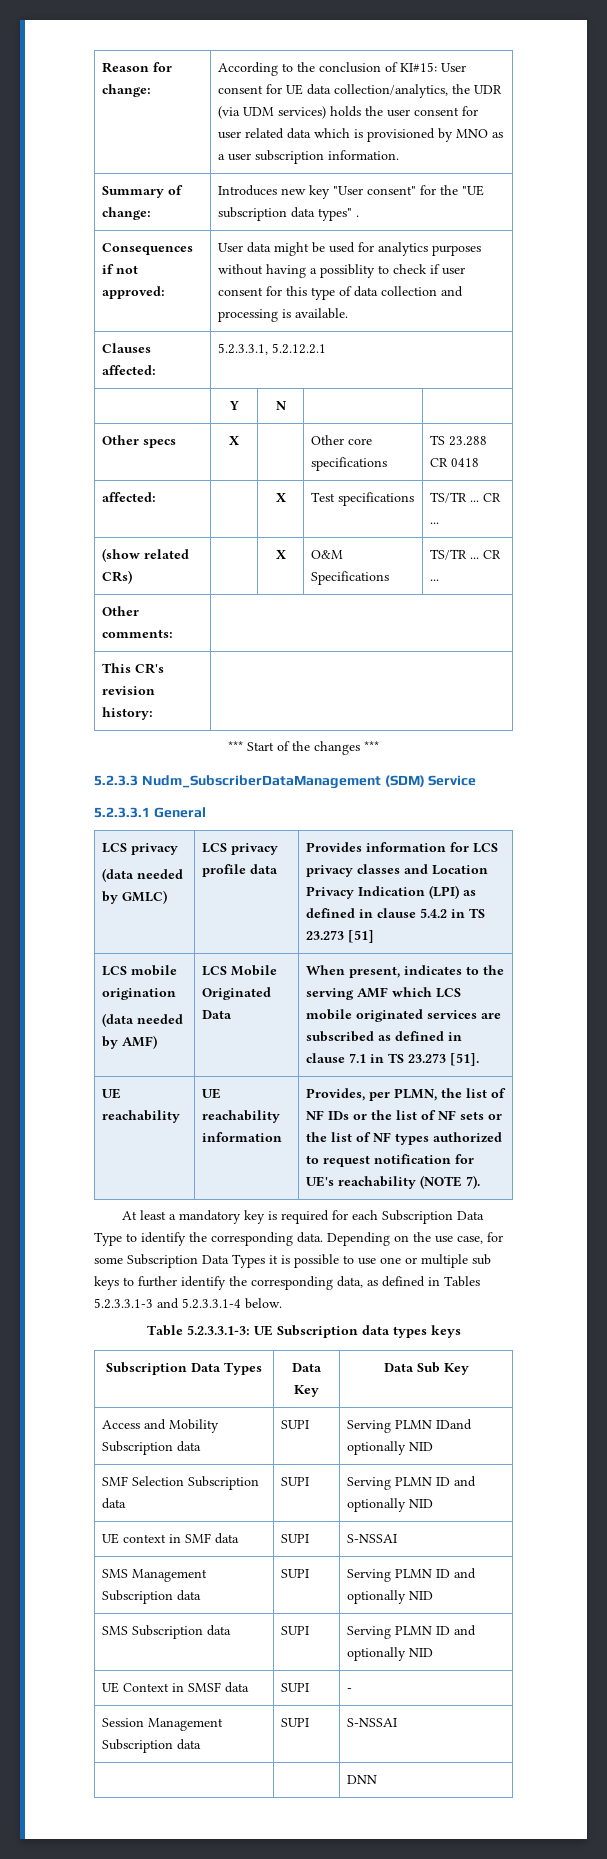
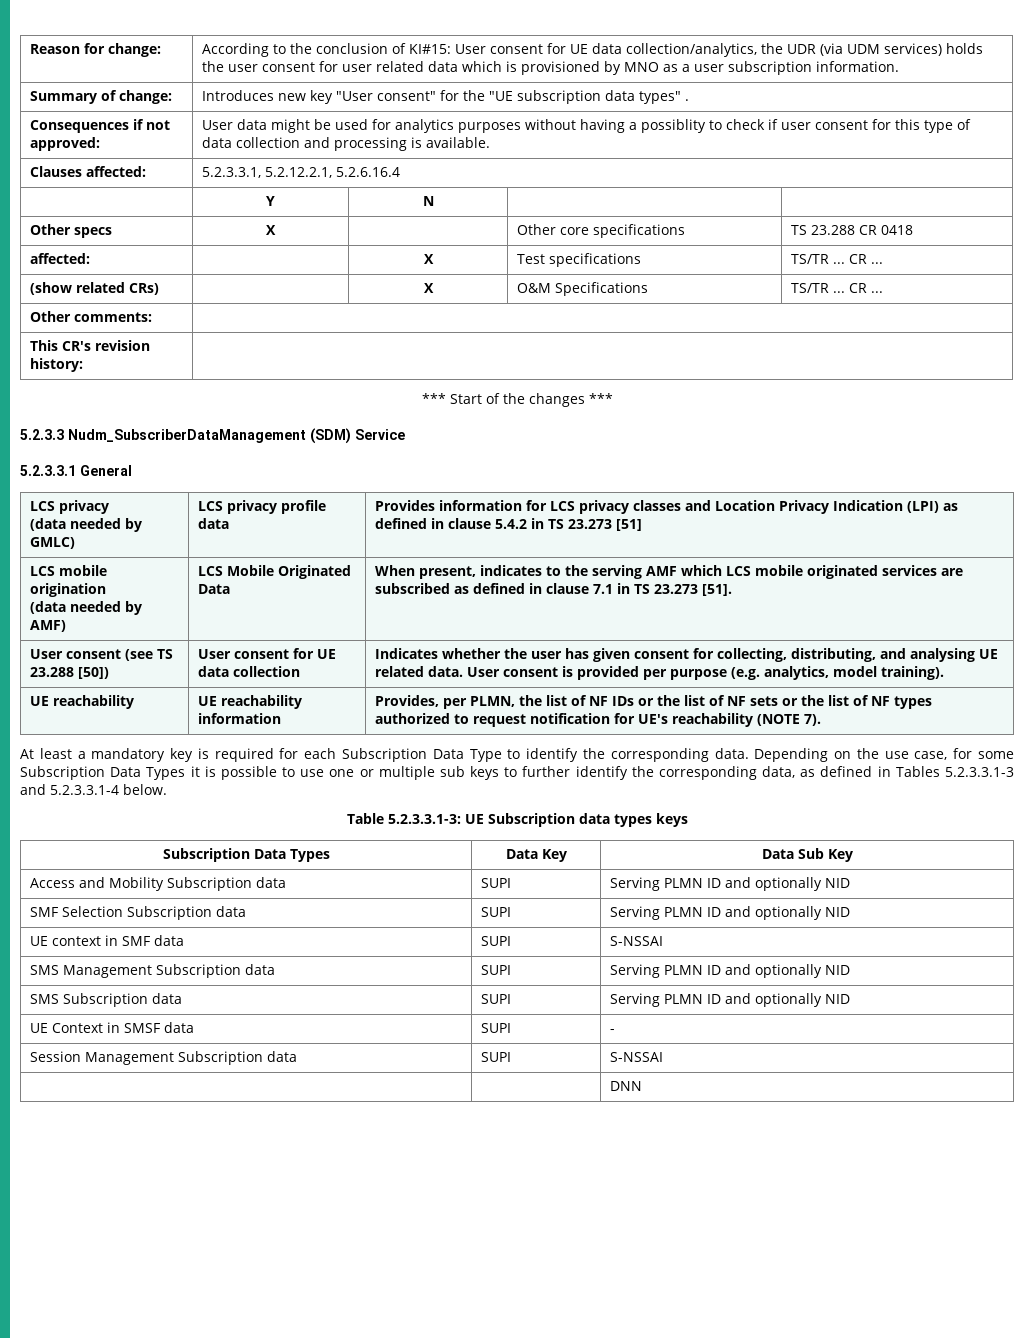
- Clauses affected: | 5.2.3.3.1, 5.2.12.2.1
+ Clauses affected: | 5.2.3.3.1, 5.2.12.2.1, 5.2.6.16.4
+ User consent (see TS 23.288 [50]) | User consent for UE data collection | Indicates whether the user has given consent for collecting, distributing, and analysing UE related data. User consent is provided per purpose (e.g. analytics, model training).
- Access and Mobility Subscription data | SUPI | Serving PLMN IDand optionally NID
+ Access and Mobility Subscription data | SUPI | Serving PLMN ID and optionally NID

